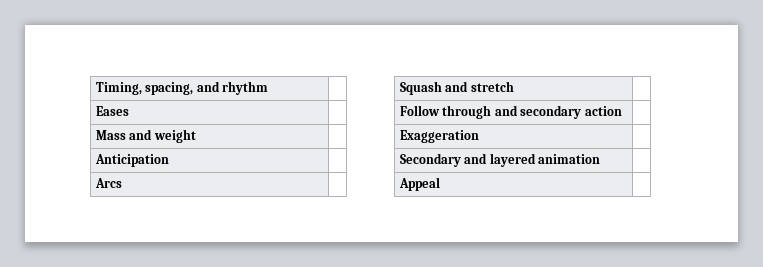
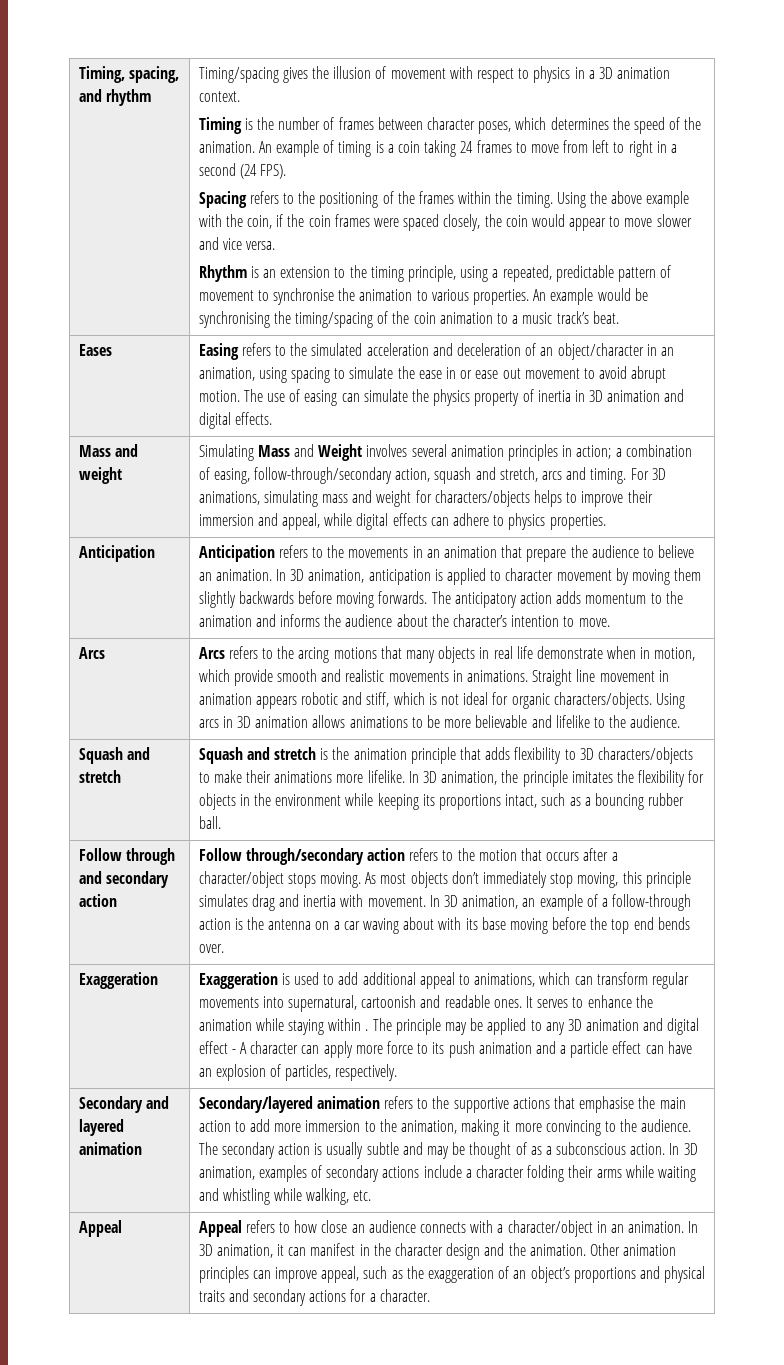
- Eases |
- Mass and weight |
- Anticipation |
- Arcs |
- Squash and stretch |
+ Timing/spacing gives the illusion of movement with respect to physics in a 3D animation context.
+ Timing is the number of frames between character poses, which determines the speed of the animation. An example of timing is a coin taking 24 frames to move from left to right in a second (24 FPS).
+ Spacing refers to the positioning of the frames within the timing. Using the above example with the coin, if the coin frames were spaced closely, the coin would appear to move slower and vice versa.
+ Rhythm is an extension to the timing principle, using a repeated, predictable pattern of movement to synchronise the animation to various properties. An example would be synchronising the timing/spacing of the coin animation to a music track’s beat.
+ Eases | Easing refers to the simulated acceleration and deceleration of an object/character in an animation, using spacing to simulate the ease in or ease out movement to avoid abrupt motion. The use of easing can simulate the physics property of inertia in 3D animation and digital effects.
+ Mass and weight | Simulating Mass and Weight involves several animation principles in action; a combination of easing, follow-through/secondary action, squash and stretch, arcs and timing. For 3D animations, simulating mass and weight for characters/objects helps to improve their immersion and appeal, while digital effects can adhere to physics properties.
+ Anticipation | Anticipation refers to the movements in an animation that prepare the audience to believe an animation. In 3D animation, anticipation is applied to character movement by moving them slightly backwards before moving forwards. The anticipatory action adds momentum to the animation and informs the audience about the character’s intention to move.
+ Arcs | Arcs refers to the arcing motions that many objects in real life demonstrate when in motion, which provide smooth and realistic movements in animations. Straight line movement in animation appears robotic and stiff, which is not ideal for organic characters/objects. Using arcs in 3D animation allows animations to be more believable and lifelike to the audience.
+ Squash and stretch | Squash and stretch is the animation principle that adds flexibility to 3D characters/objects to make their animations more lifelike. In 3D animation, the principle imitates the flexibility for objects in the environment while keeping its proportions intact, such as a bouncing rubber ball.
- Exaggeration |
- Secondary and layered animation |
- Appeal |
+ Follow through/secondary action refers to the motion that occurs after a character/object stops moving. As most objects don’t immediately stop moving, this principle simulates drag and inertia with movement. In 3D animation, an example of a follow-through action is the antenna on a car waving about with its base moving before the top end bends over.
+ Exaggeration | Exaggeration is used to add additional appeal to animations, which can transform regular movements into supernatural, cartoonish and readable ones. It serves to enhance the animation while staying within . The principle may be applied to any 3D animation and digital effect - A character can apply more force to its push animation and a particle effect can have an explosion of particles, respectively.
+ Secondary and layered animation | Secondary/layered animation refers to the supportive actions that emphasise the main action to add more immersion to the animation, making it more convincing to the audience. The secondary action is usually subtle and may be thought of as a subconscious action. In 3D animation, examples of secondary actions include a character folding their arms while waiting and whistling while walking, etc.
+ Appeal | Appeal refers to how close an audience connects with a character/object in an animation. In 3D animation, it can manifest in the character design and the animation. Other animation principles can improve appeal, such as the exaggeration of an object’s proportions and physical traits and secondary actions for a character.

